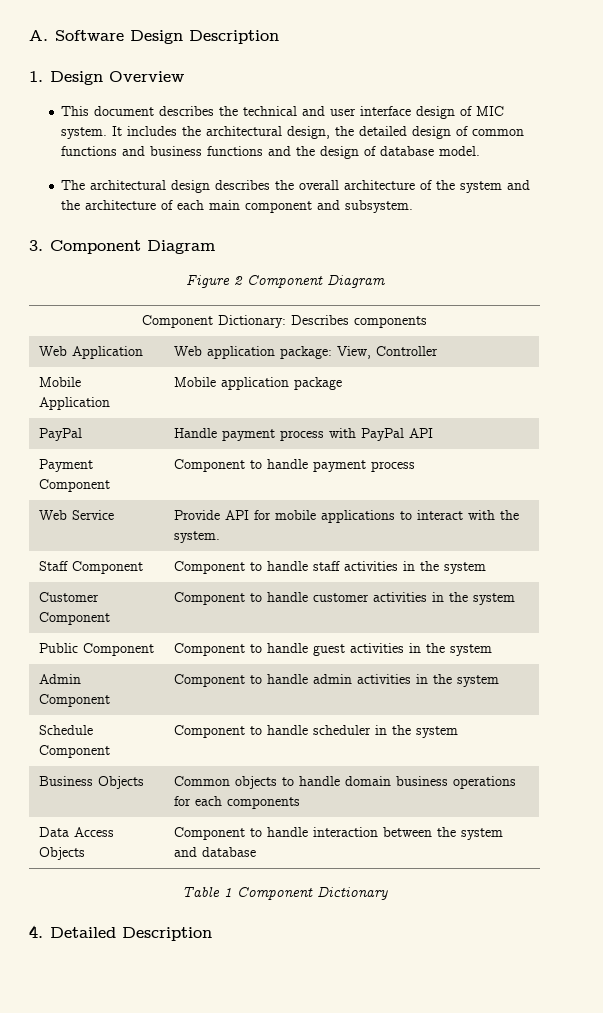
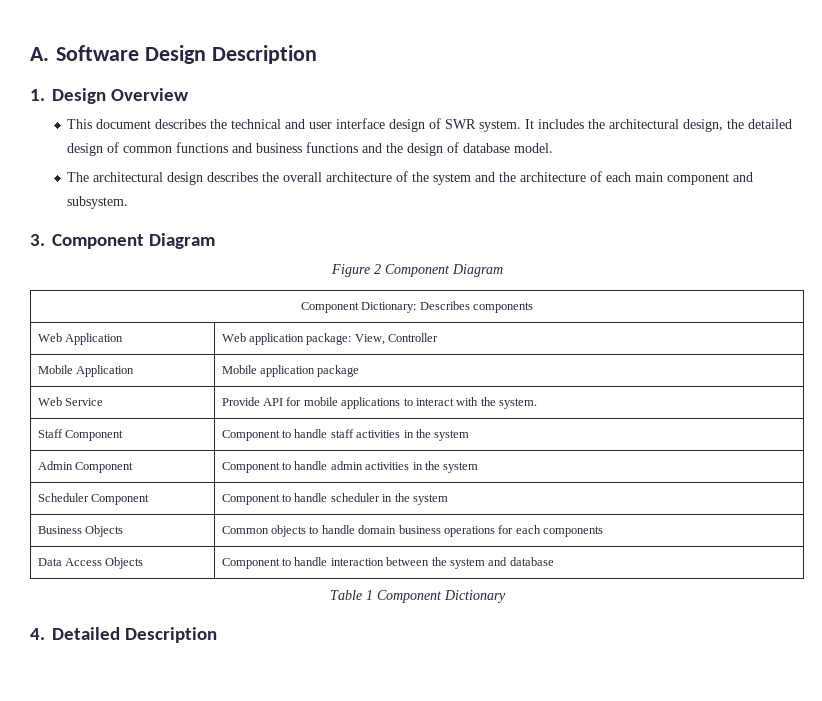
- This document describes the technical and user interface design of MIC system.
+ This document describes the technical and user interface design of SWR system.
- PayPal | Handle payment process with PayPal API
- Payment Component | Component to handle payment process
- Customer Component | Component to handle customer activities in the system
- Public Component | Component to handle guest activities in the system
- Schedule Component | Component to handle scheduler in the system
+ Scheduler Component | Component to handle scheduler in the system

